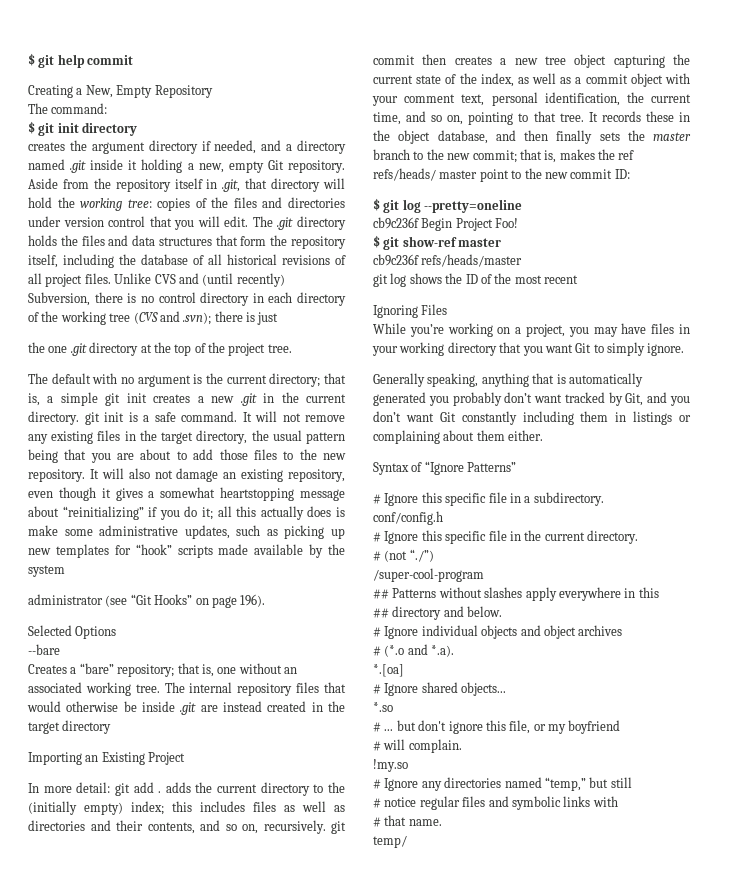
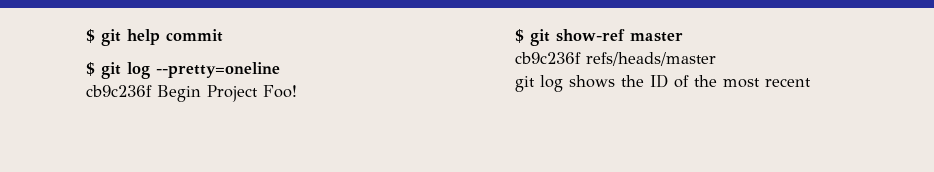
- Creating a New, Empty Repository
- The command:
- $ git init directory
- creates the argument directory if needed, and a directory named .git inside it holding a new, empty Git repository. Aside from the repository itself in .git, that directory will hold the working tree: copies of the files and directories under version control that you will edit. The .git directory holds the files and data structures that form the repository itself, including the database of all historical revisions of all project files. Unlike CVS and (until recently) Subversion, there is no control directory in each directory of the working tree (CVS and .svn); there is just
- the one .git directory at the top of the project tree.
- The default with no argument is the current directory; that is, a simple git init creates a new .git in the current directory. git init is a safe command. It will not remove any existing files in the target directory, the usual pattern being that you are about to add those files to the new repository. It will also not damage an existing repository, even though it gives a somewhat heartstopping message about “reinitializing” if you do it; all this actually does is make some administrative updates, such as picking up new templates for “hook” scripts made available by the system
- administrator (see “Git Hooks” on page 196).
- Selected Options
- --bare
- Creates a “bare” repository; that is, one without an associated working tree. The internal repository files that would otherwise be inside .git are instead created in the target directory
- Importing an Existing Project
- In more detail: git add . adds the current directory to the (initially empty) index; this includes files as well as directories and their contents, and so on, recursively. git commit then creates a new tree object capturing the current state of the index, as well as a commit object with your comment text, personal identification, the current time, and so on, pointing to that tree. It records these in the object database, and then finally sets the master branch to the new commit; that is, makes the ref refs/heads/ master point to the new commit ID:
- Ignoring Files
- While you’re working on a project, you may have files in your working directory that you want Git to simply ignore.
- Generally speaking, anything that is automatically generated you probably don’t want tracked by Git, and you don’t want Git constantly including them in listings or complaining about them either.
- Syntax of “Ignore Patterns”
- # Ignore this specific file in a subdirectory.
- conf/config.h
- # Ignore this specific file in the current directory.
- # (not “./”)
- /super-cool-program
- ## Patterns without slashes apply everywhere in this
- ## directory and below.
- # Ignore individual objects and object archives
- # (*.o and *.a).
- *.[oa]
- # Ignore shared objects...
- *.so
- # ... but don't ignore this file, or my boyfriend
- # will complain.
- !my.so
- # Ignore any directories named “temp,” but still
- # notice regular files and symbolic links with
- # that name.
- temp/

